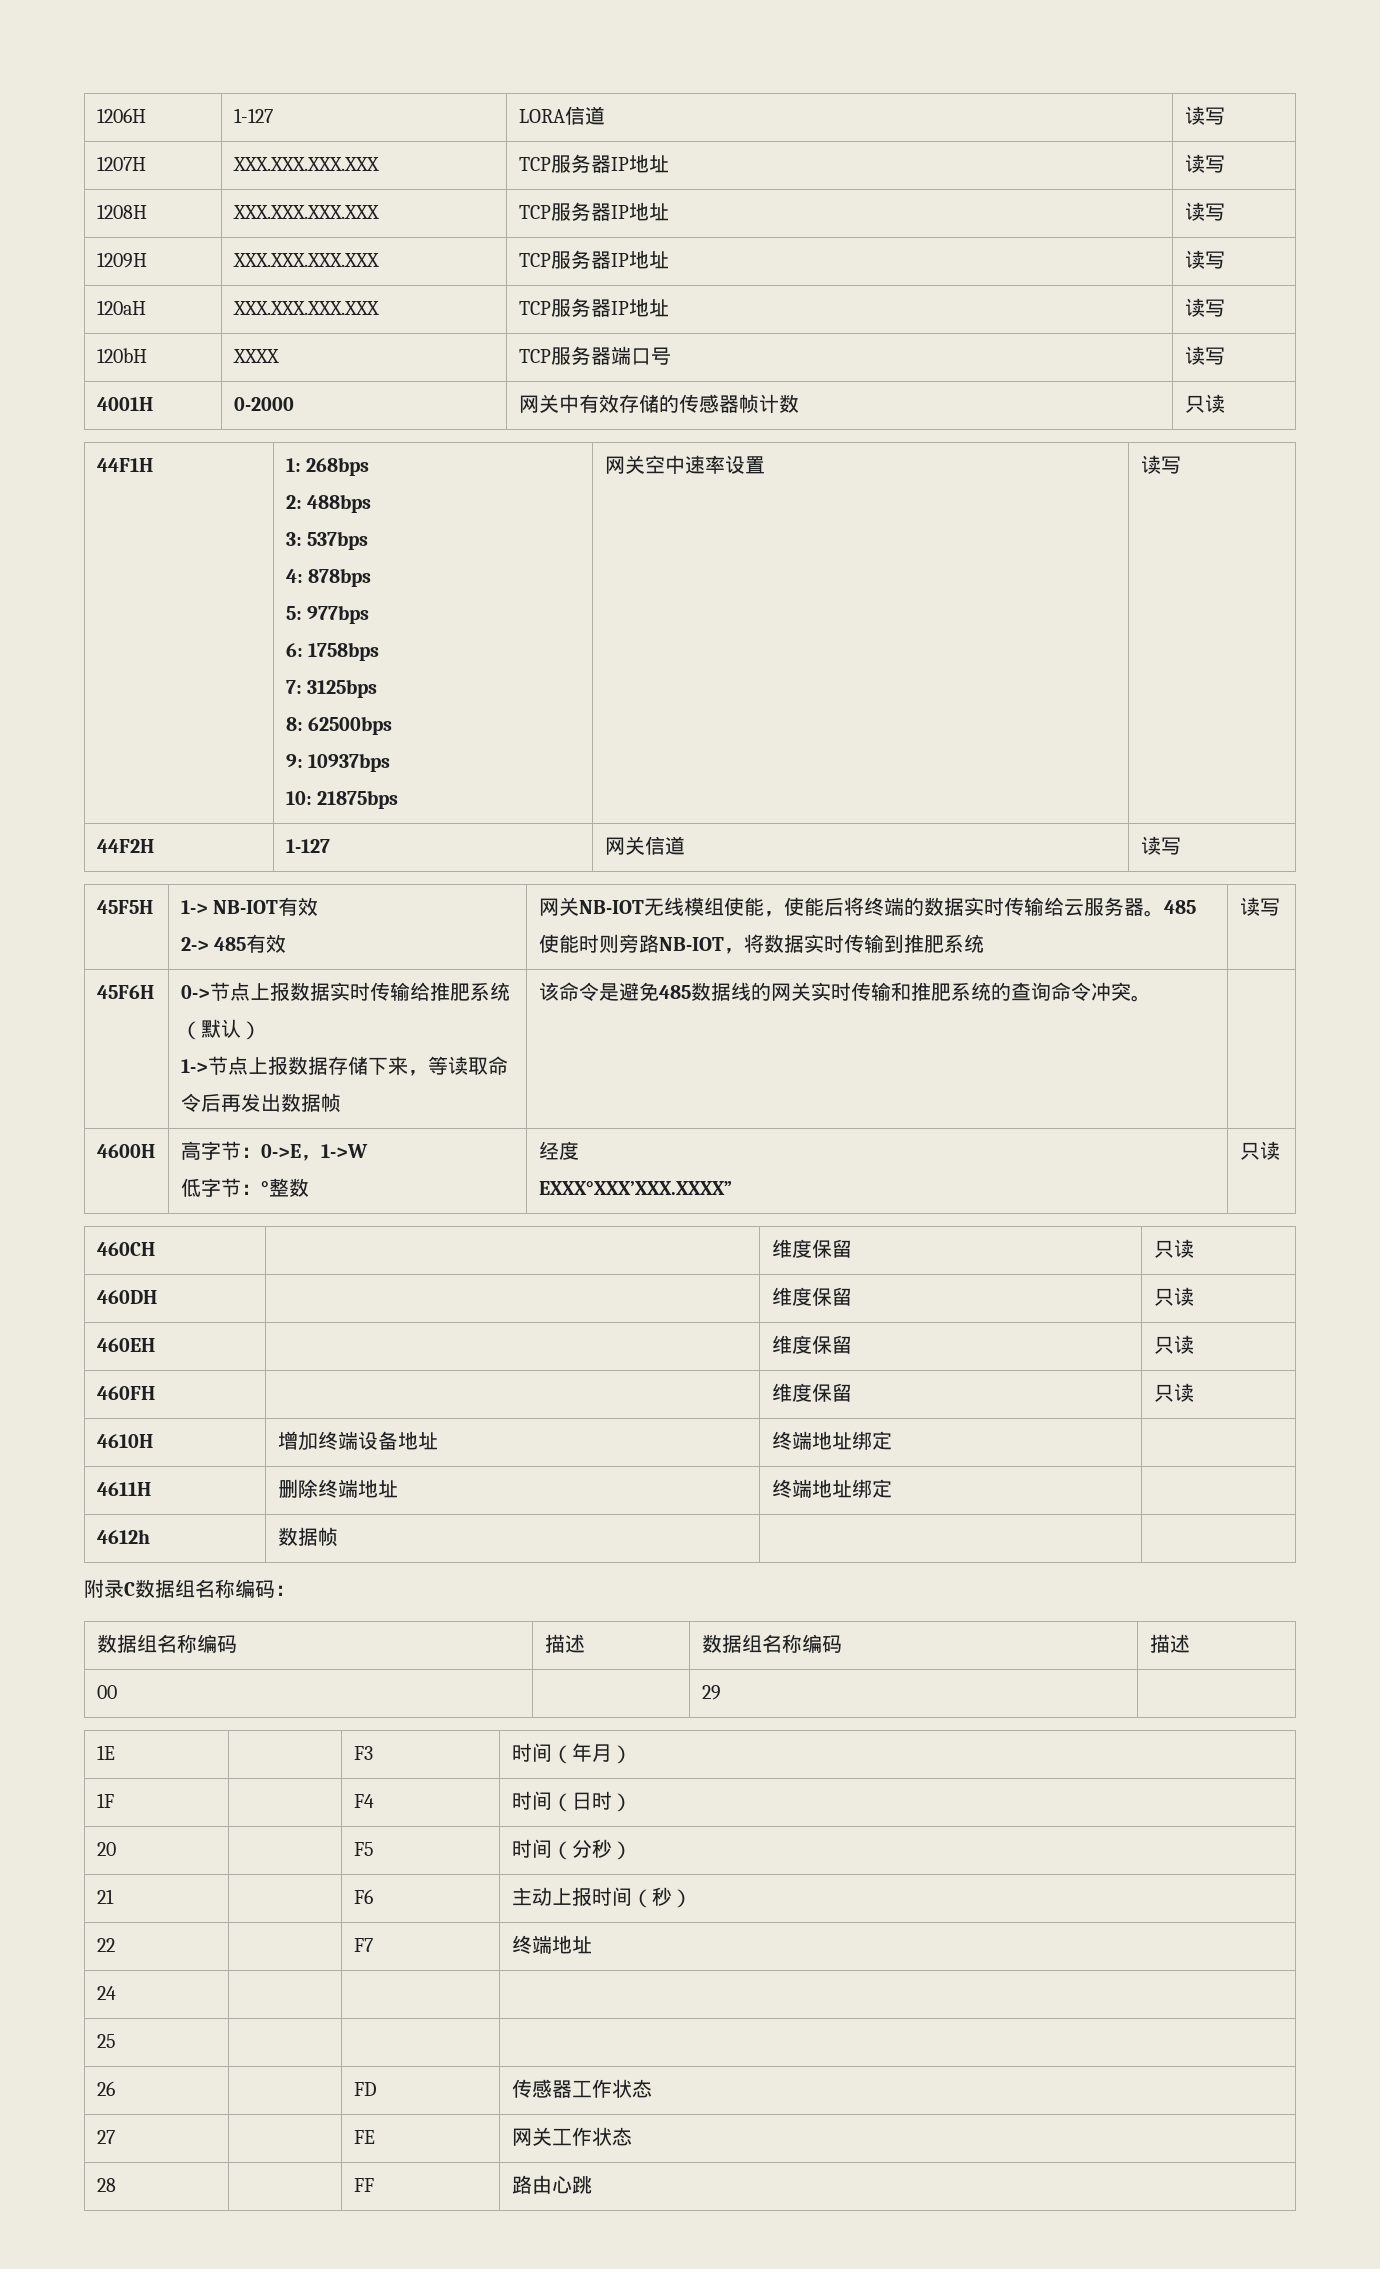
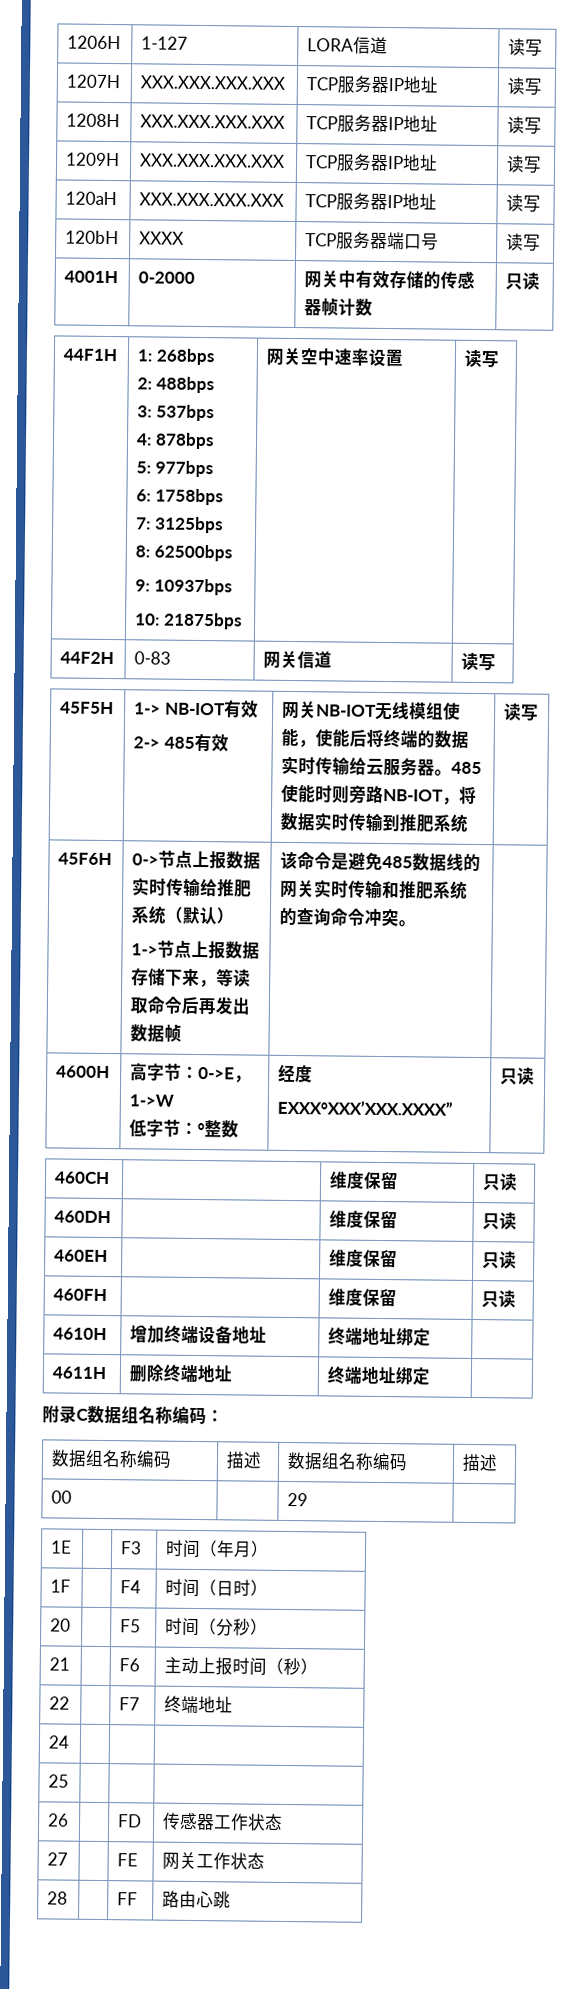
- 44F2H | 1-127 | 网关信道 | 读写
+ 44F2H | 0-83 | 网关信道 | 读写
- 4612h | 数据帧 | |

